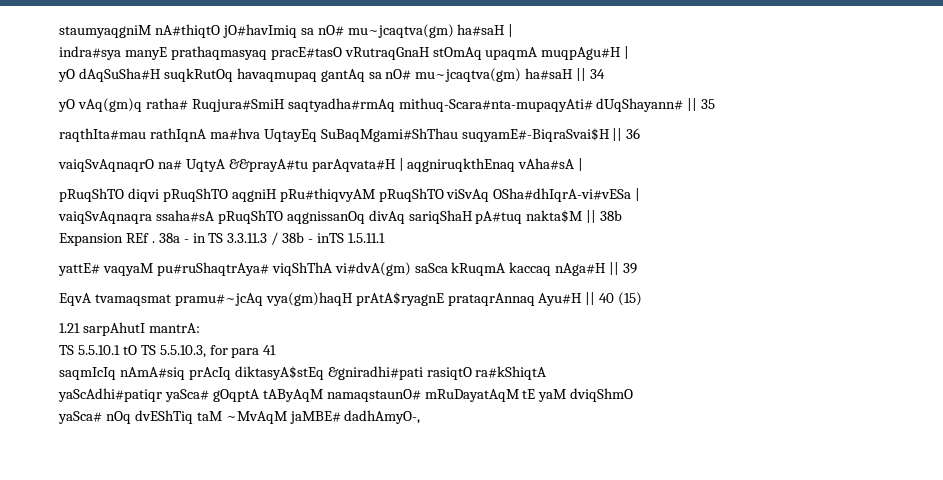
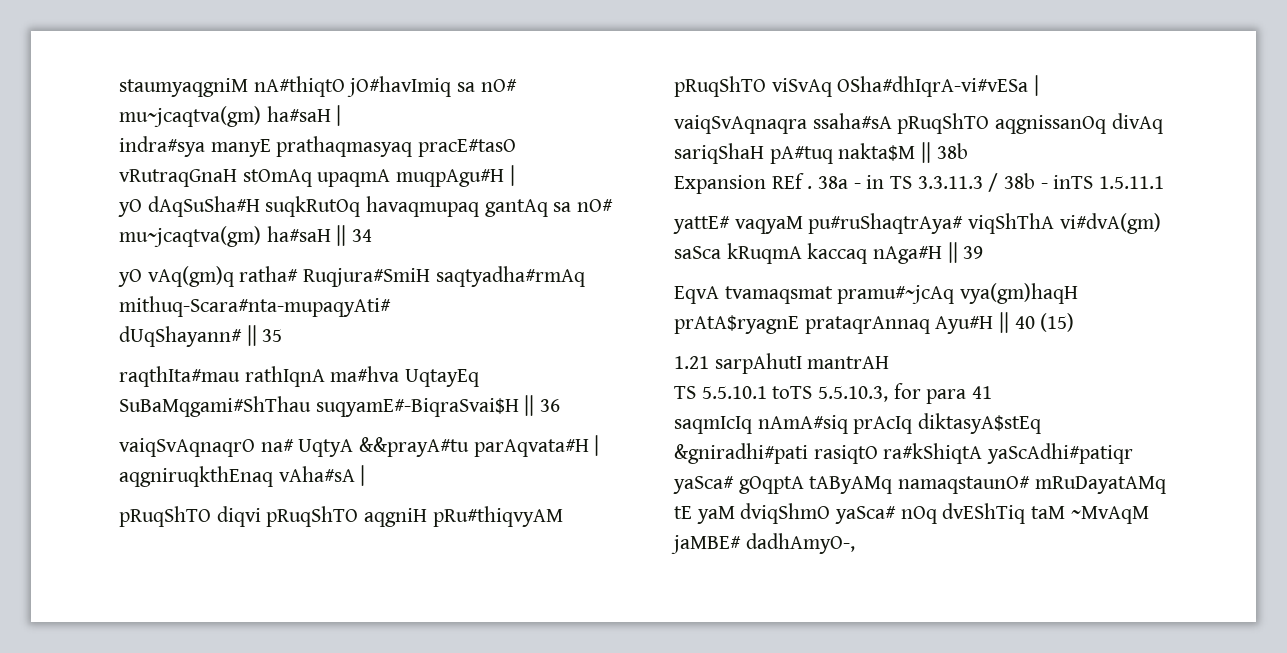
- yO vAq(gm)q ratha# Ruqjura#SmiH saqtyadha#rmAq mithuq-Scara#nta-mupaqyAti# dUqShayann# || 35
+ yO vAq(gm)q ratha# Ruqjura#SmiH saqtyadha#rmAq mithuq-Scara#nta-mupaqyAti#
+ dUqShayann# || 35
- raqthIta#mau rathIqnA ma#hva UqtayEq SuBaqMgami#ShThau suqyamE#-BiqraSvai$H || 36
+ raqthIta#mau rathIqnA ma#hva UqtayEq SuBaMqgami#ShThau suqyamE#-BiqraSvai$H || 36
- 1.21 sarpAhutI mantrA:
+ 1.21 sarpAhutI mantrAH
- TS 5.5.10.1 tO TS 5.5.10.3, for para 41
+ TS 5.5.10.1 toTS 5.5.10.3, for para 41
- saqmIcIq nAmA#siq prAcIq diktasyA$stEq &gniradhi#pati rasiqtO ra#kShiqtA
- yaScAdhi#patiqr yaSca# gOqptA tAByAqM namaqstaunO# mRuDayatAqM tE yaM dviqShmO
- yaSca# nOq dvEShTiq taM ~MvAqM jaMBE# dadhAmyO-,
+ saqmIcIq nAmA#siq prAcIq diktasyA$stEq &gniradhi#pati rasiqtO ra#kShiqtA yaScAdhi#patiqr yaSca# gOqptA tAByAMq namaqstaunO# mRuDayatAMq tE yaM dviqShmO yaSca# nOq dvEShTiq taM ~MvAqM jaMBE# dadhAmyO-,

